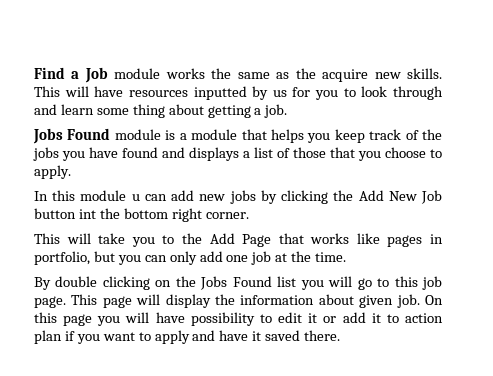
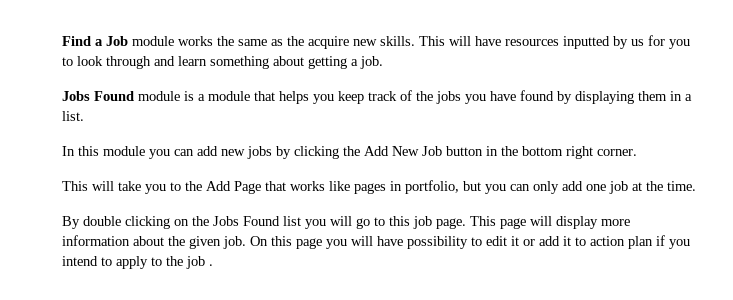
- This will have resources inputted by us for you to look through and learn some thing about getting a job.
+ This will have resources inputted by us for you to look through and learn something about getting a job.
- Jobs Found module is a module that helps you keep track of the jobs you have found and displays a list of those that you choose to apply.
+ Jobs Found module is a module that helps you keep track of the jobs you have found by displaying them in a list.
- In this module u can add new jobs by clicking the Add New Job button int the bottom right corner.
+ In this module you can add new jobs by clicking the Add New Job button in the bottom right corner.
- This page will display the information about given job.
+ This page will display more information about the given job.
- On this page you will have possibility to edit it or add it to action plan if you want to apply and have it saved there.
+ On this page you will have possibility to edit it or add it to action plan if you intend to apply to the job .

